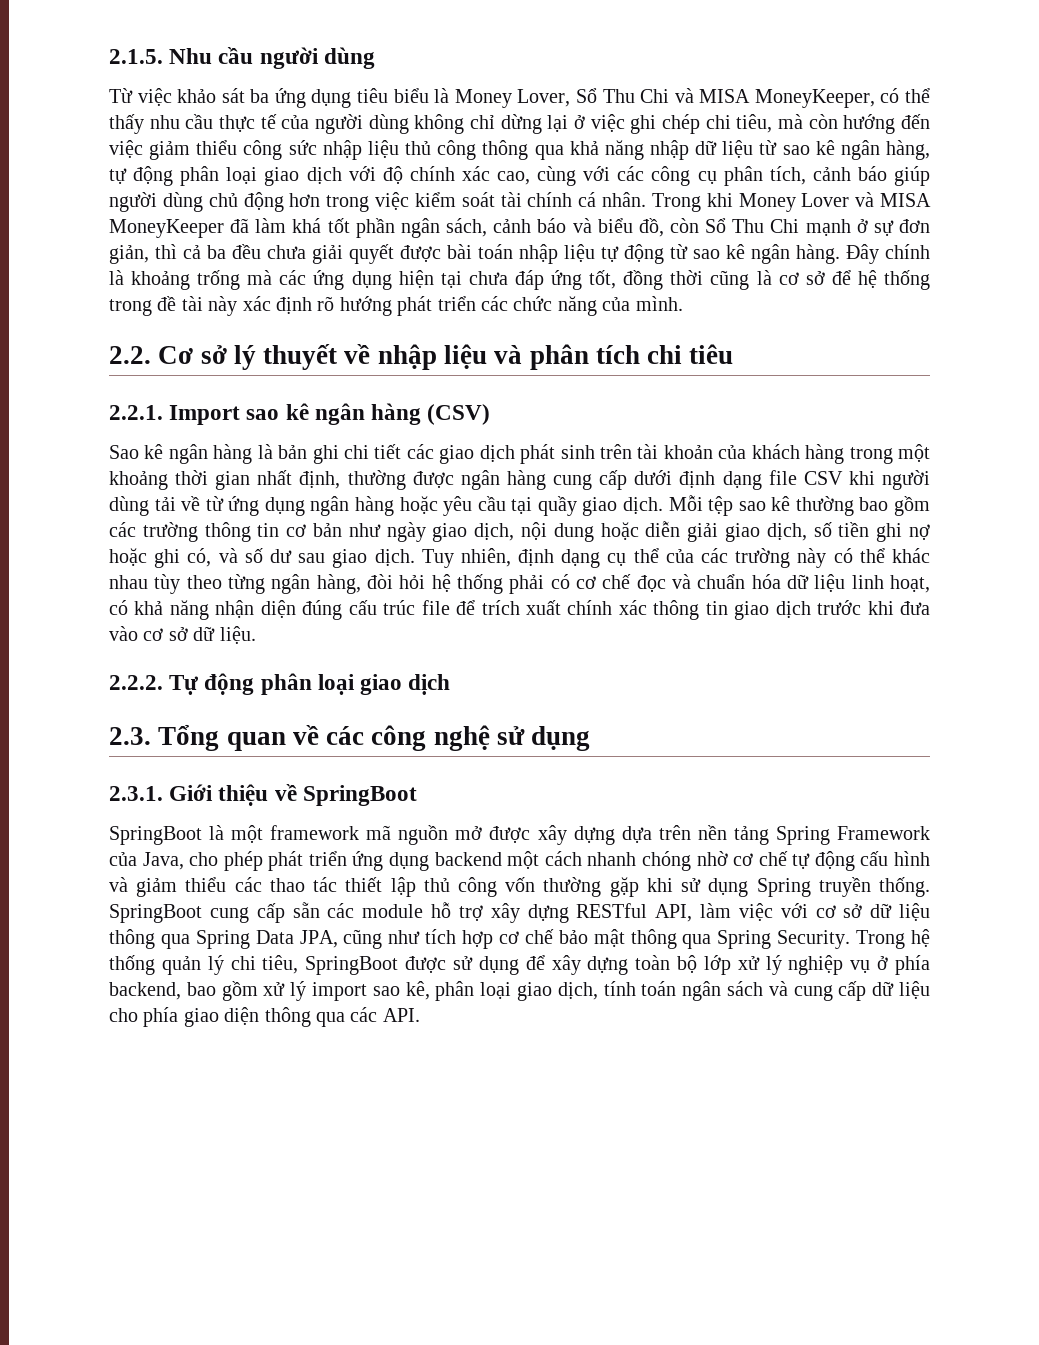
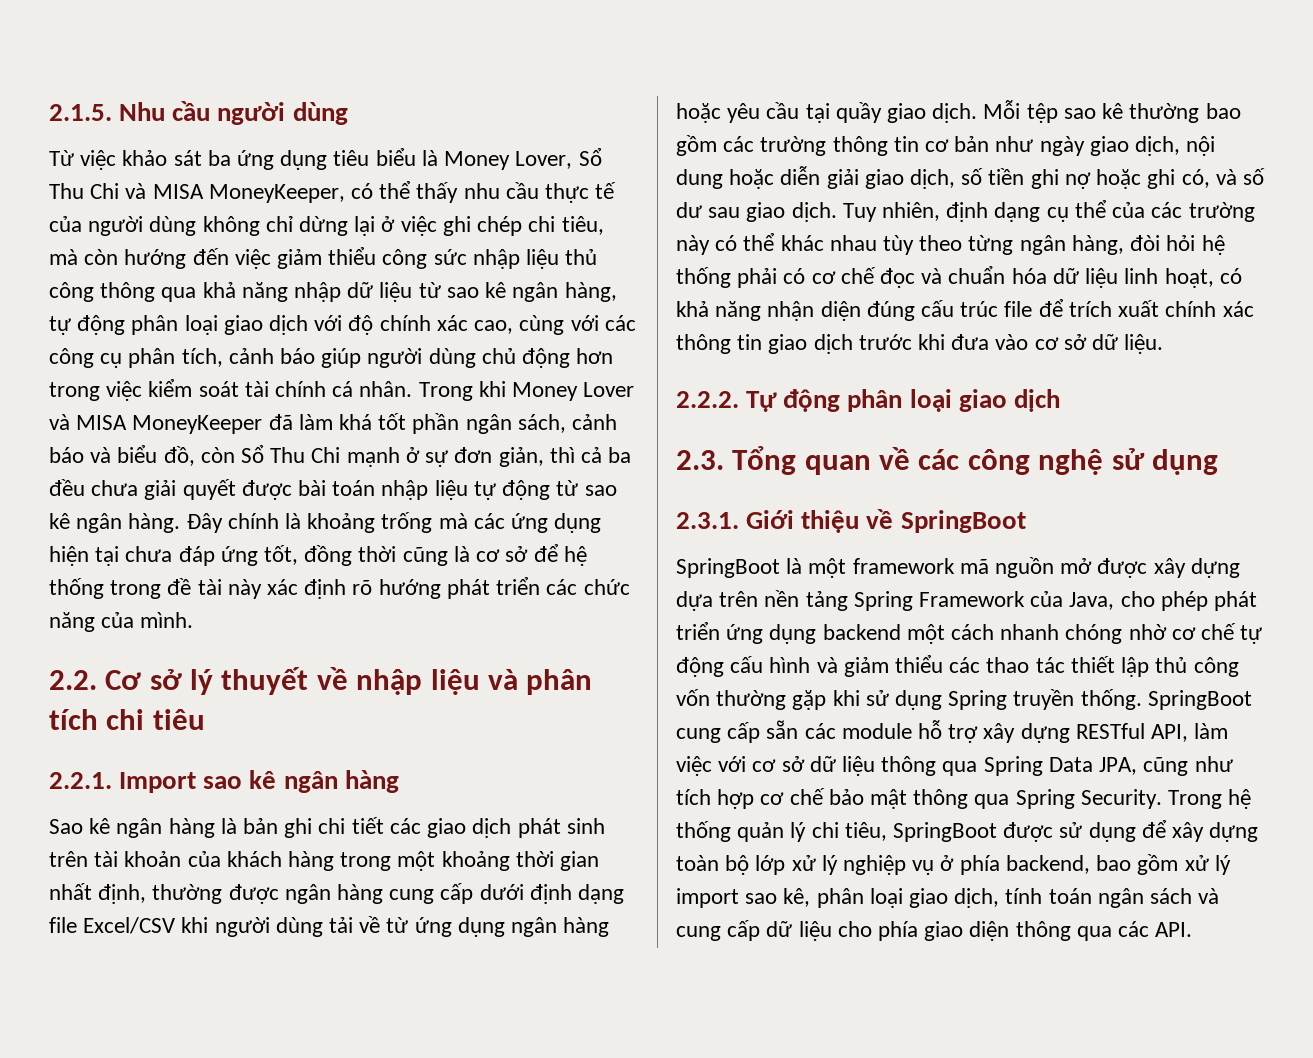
- 2.2.1. Import sao kê ngân hàng (CSV)
+ 2.2.1. Import sao kê ngân hàng
- Sao kê ngân hàng là bản ghi chi tiết các giao dịch phát sinh trên tài khoản của khách hàng trong một khoảng thời gian nhất định, thường được ngân hàng cung cấp dưới định dạng file CSV khi người dùng tải về từ ứng dụng ngân hàng hoặc yêu cầu tại quầy giao dịch.
+ Sao kê ngân hàng là bản ghi chi tiết các giao dịch phát sinh trên tài khoản của khách hàng trong một khoảng thời gian nhất định, thường được ngân hàng cung cấp dưới định dạng file Excel/CSV khi người dùng tải về từ ứng dụng ngân hàng hoặc yêu cầu tại quầy giao dịch.

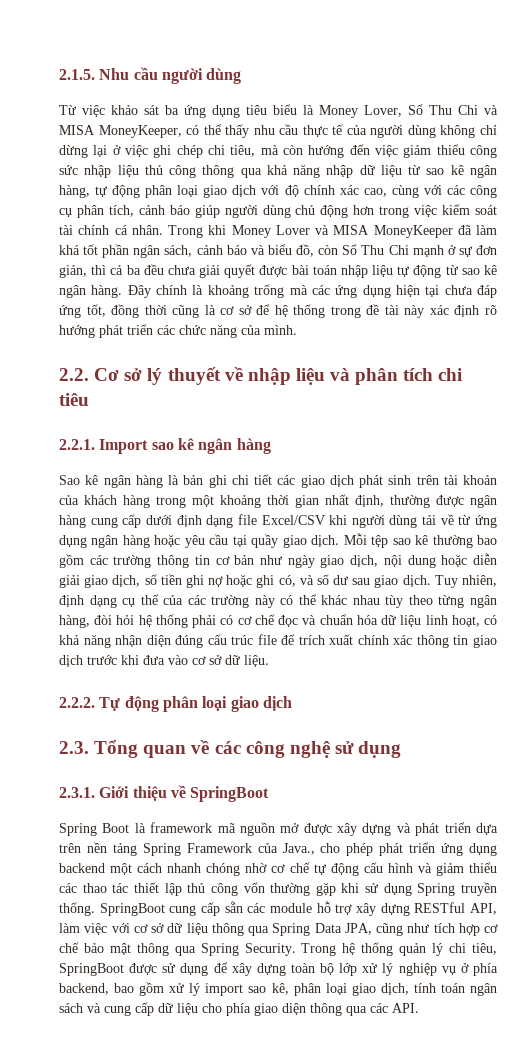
- SpringBoot là một framework mã nguồn mở được xây dựng dựa trên nền tảng Spring Framework của Java, cho phép phát triển ứng dụng backend một cách nhanh chóng nhờ cơ chế tự động cấu hình và giảm thiểu các thao tác thiết lập thủ công vốn thường gặp khi sử dụng Spring truyền thống.
+ Spring Boot là framework mã nguồn mở được xây dựng và phát triển dựa trên nền tảng Spring Framework của Java., cho phép phát triển ứng dụng backend một cách nhanh chóng nhờ cơ chế tự động cấu hình và giảm thiểu các thao tác thiết lập thủ công vốn thường gặp khi sử dụng Spring truyền thống.

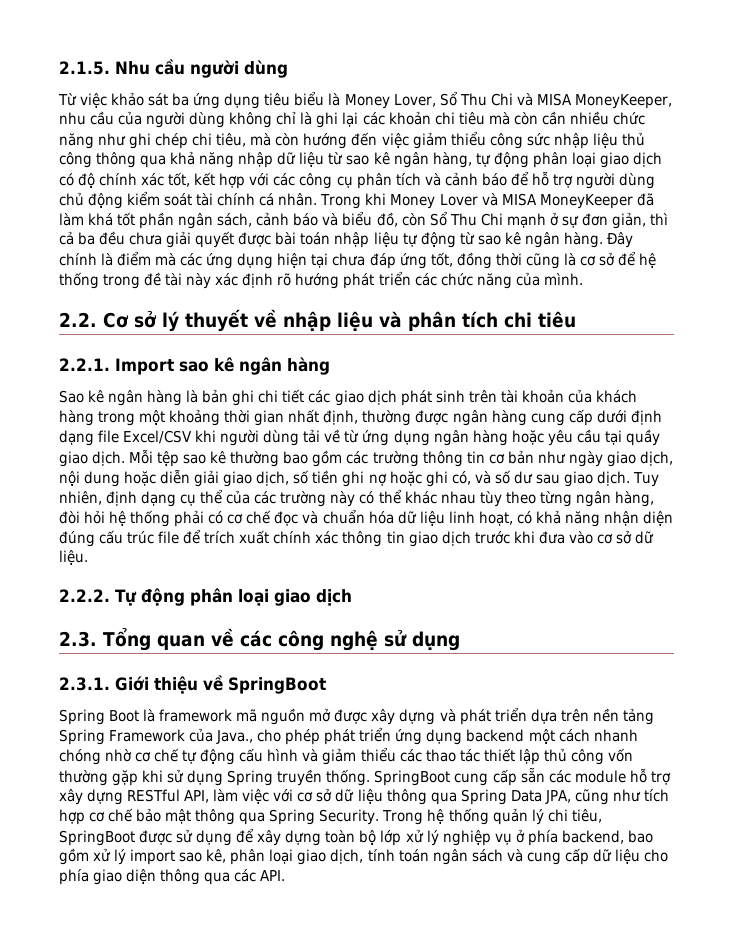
- Từ việc khảo sát ba ứng dụng tiêu biểu là Money Lover, Sổ Thu Chi và MISA MoneyKeeper, có thể thấy nhu cầu thực tế của người dùng không chỉ dừng lại ở việc ghi chép chi tiêu, mà còn hướng đến việc giảm thiểu công sức nhập liệu thủ công thông qua khả năng nhập dữ liệu từ sao kê ngân hàng, tự động phân loại giao dịch với độ chính xác cao, cùng với các công cụ phân tích, cảnh báo giúp người dùng chủ động hơn trong việc kiểm soát tài chính cá nhân.
+ Từ việc khảo sát ba ứng dụng tiêu biểu là Money Lover, Sổ Thu Chi và MISA MoneyKeeper, nhu cầu của người dùng không chỉ là ghi lại các khoản chi tiêu mà còn cần nhiều chức năng như ghi chép chi tiêu, mà còn hướng đến việc giảm thiểu công sức nhập liệu thủ công thông qua khả năng nhập dữ liệu từ sao kê ngân hàng, tự động phân loại giao dịch có độ chính xác tốt, kết hợp với các công cụ phân tích và cảnh báo để hỗ trợ người dùng chủ động kiểm soát tài chính cá nhân.
- Đây chính là khoảng trống mà các ứng dụng hiện tại chưa đáp ứng tốt, đồng thời cũng là cơ sở để hệ thống trong đề tài này xác định rõ hướng phát triển các chức năng của mình.
+ Đây chính là điểm mà các ứng dụng hiện tại chưa đáp ứng tốt, đồng thời cũng là cơ sở để hệ thống trong đề tài này xác định rõ hướng phát triển các chức năng của mình.

